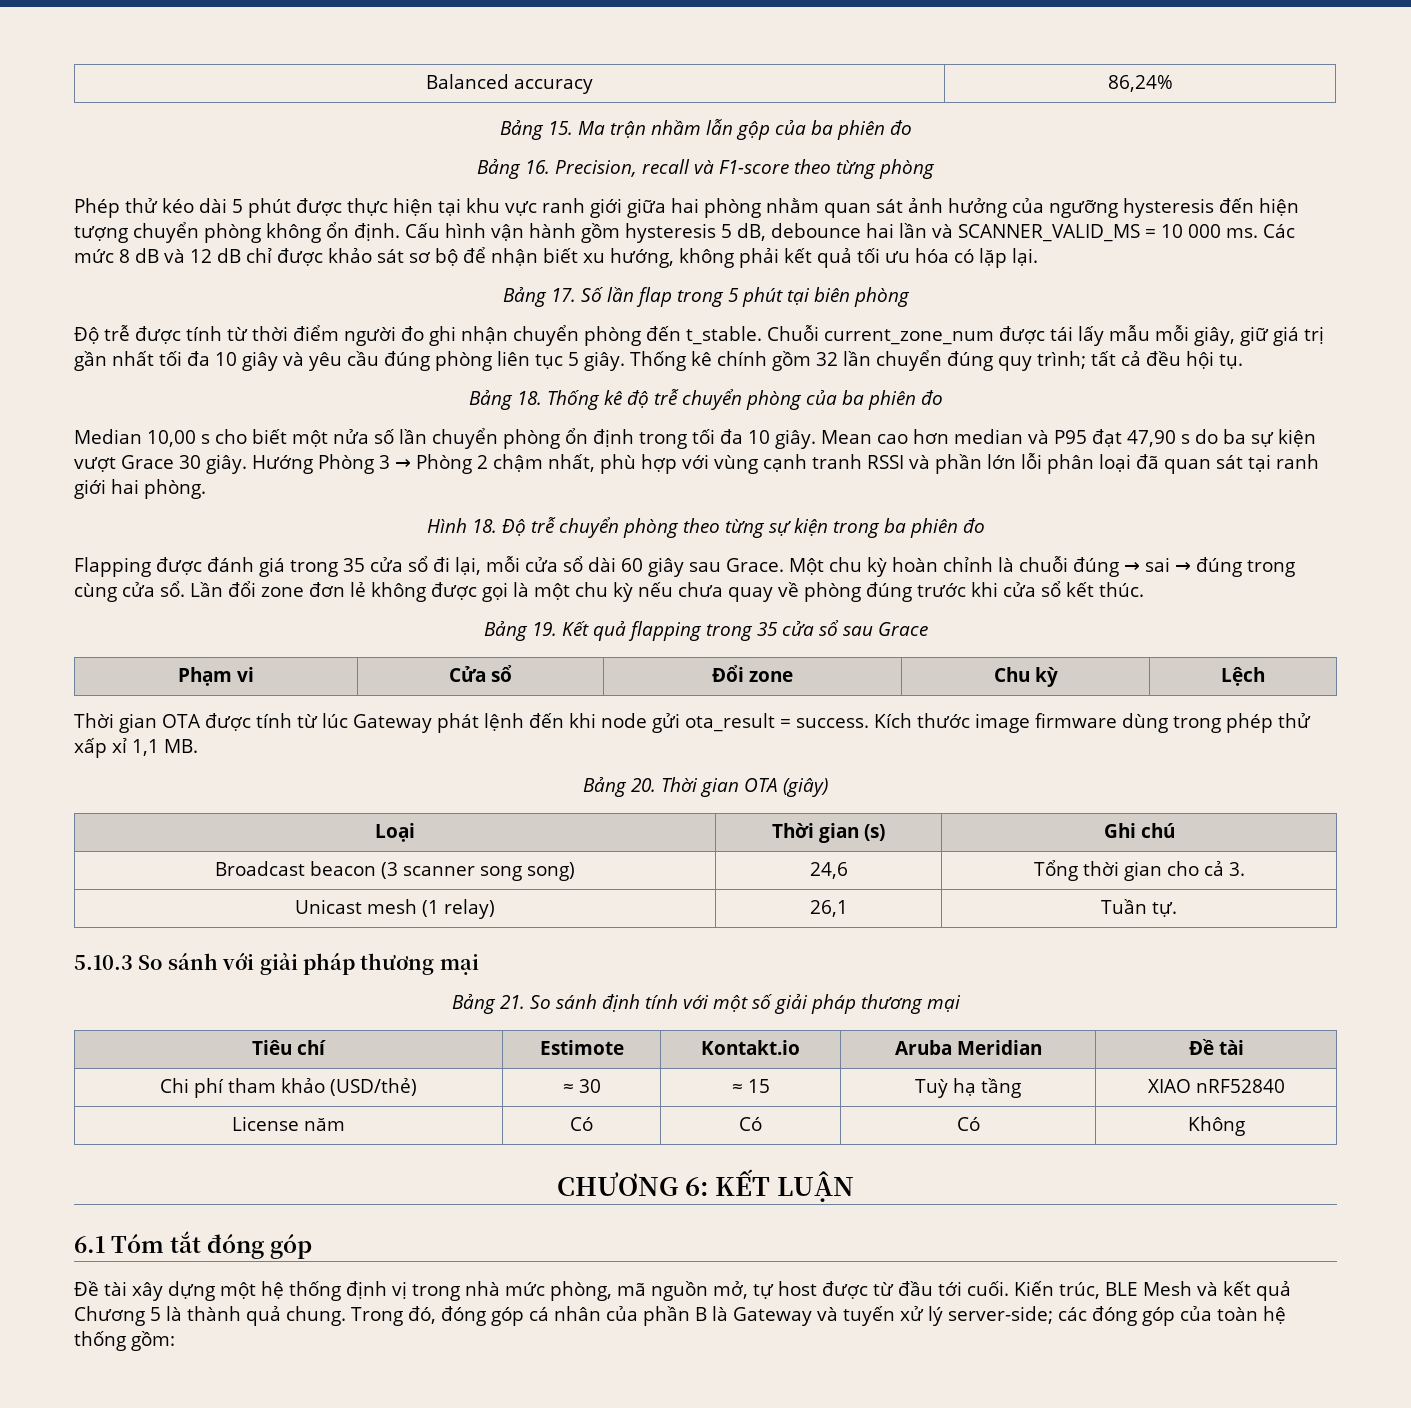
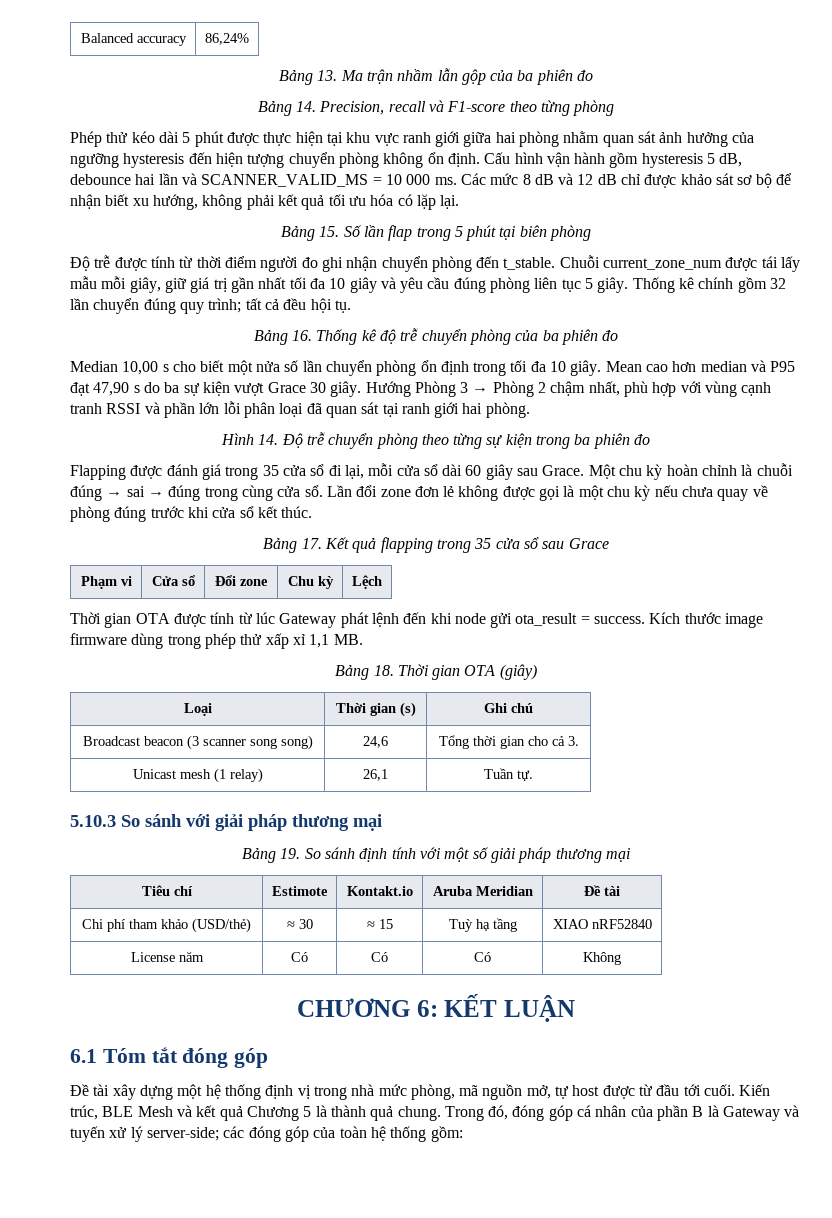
- Bảng 15. Ma trận nhầm lẫn gộp của ba phiên đo
+ Bảng 13. Ma trận nhầm lẫn gộp của ba phiên đo
- Bảng 16. Precision, recall và F1-score theo từng phòng
+ Bảng 14. Precision, recall và F1-score theo từng phòng
- Bảng 17. Số lần flap trong 5 phút tại biên phòng
+ Bảng 15. Số lần flap trong 5 phút tại biên phòng
- Bảng 18. Thống kê độ trễ chuyển phòng của ba phiên đo
+ Bảng 16. Thống kê độ trễ chuyển phòng của ba phiên đo
- Hình 18. Độ trễ chuyển phòng theo từng sự kiện trong ba phiên đo
+ Hình 14. Độ trễ chuyển phòng theo từng sự kiện trong ba phiên đo
- Bảng 19. Kết quả flapping trong 35 cửa sổ sau Grace
+ Bảng 17. Kết quả flapping trong 35 cửa sổ sau Grace
- Bảng 20. Thời gian OTA (giây)
+ Bảng 18. Thời gian OTA (giây)
- Bảng 21. So sánh định tính với một số giải pháp thương mại
+ Bảng 19. So sánh định tính với một số giải pháp thương mại

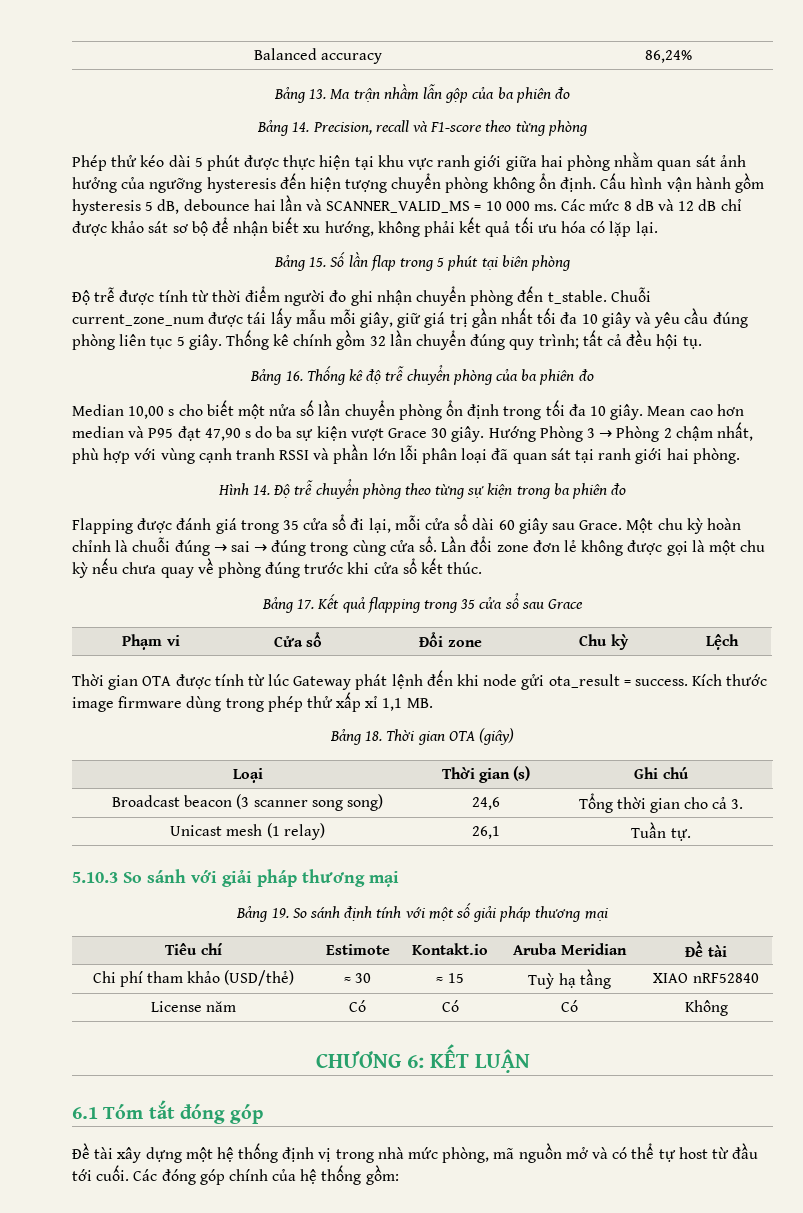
- Đề tài xây dựng một hệ thống định vị trong nhà mức phòng, mã nguồn mở, tự host được từ đầu tới cuối.
+ Đề tài xây dựng một hệ thống định vị trong nhà mức phòng, mã nguồn mở và có thể tự host từ đầu tới cuối.
- Kiến trúc, BLE Mesh và kết quả Chương 5 là thành quả chung. Trong đó, đóng góp cá nhân của phần B là Gateway và tuyến xử lý server-side; các đóng góp của toàn hệ thống gồm:
+ Các đóng góp chính của hệ thống gồm:

